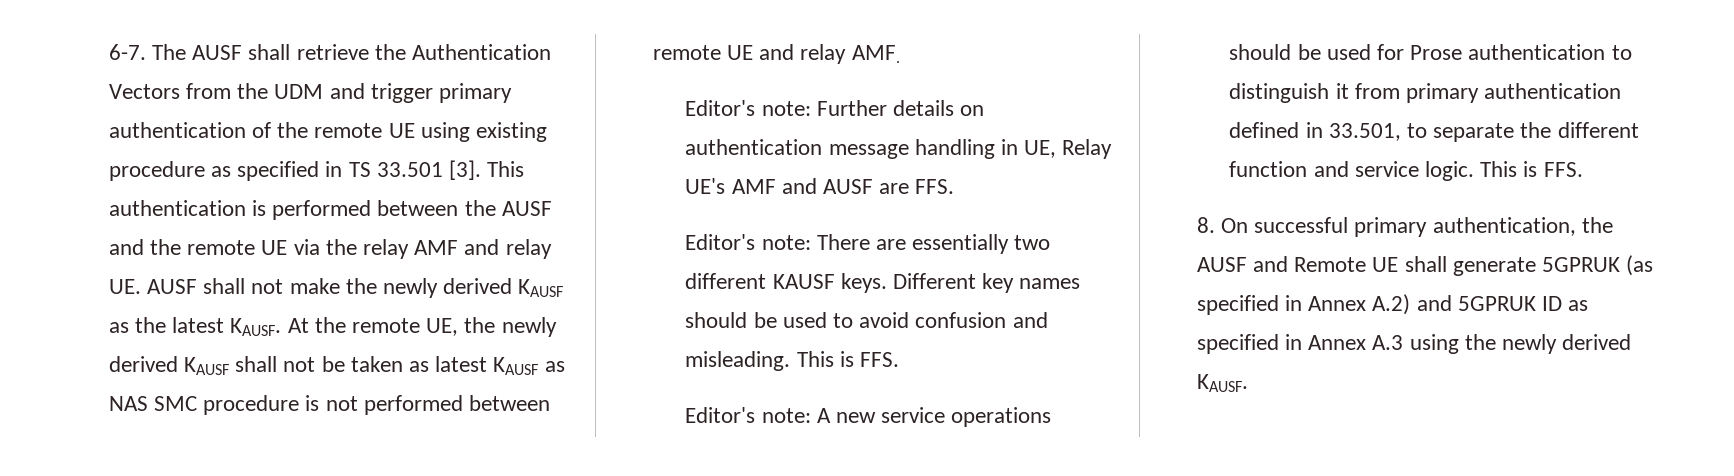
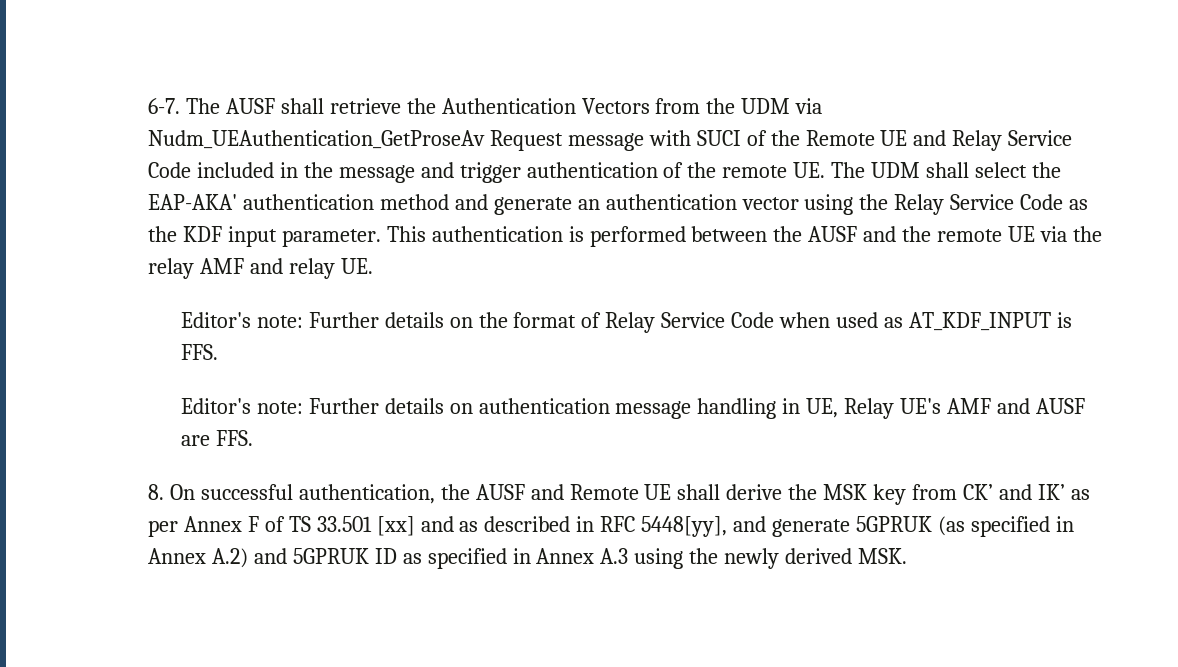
- The AUSF shall retrieve the Authentication Vectors from the UDM and trigger primary authentication of the remote UE using existing procedure as specified in TS 33.501 [3].
+ The AUSF shall retrieve the Authentication Vectors from the UDM via Nudm_UEAuthentication_GetProseAv Request message with SUCI of the Remote UE and Relay Service Code included in the message and trigger authentication of the remote UE. The UDM shall select the EAP-AKA' authentication method and generate an authentication vector using the Relay Service Code as the KDF input parameter.
- This authentication is performed between the AUSF and the remote UE via the relay AMF and relay UE. AUSF shall not make the newly derived KAUSF as the latest KAUSF. At the remote UE, the newly derived KAUSF shall not be taken as latest KAUSF as NAS SMC procedure is not performed between remote UE and relay AMF.
+ This authentication is performed between the AUSF and the remote UE via the relay AMF and relay UE.
+ Editor's note: Further details on the format of Relay Service Code when used as AT_KDF_INPUT is FFS.
- Editor's note: There are essentially two different KAUSF keys. Different key names should be used to avoid confusion and misleading. This is FFS.
- Editor's note: A new service operations should be used for Prose authentication to distinguish it from primary authentication defined in 33.501, to separate the different function and service logic. This is FFS.
- 8. On successful primary authentication, the AUSF and Remote UE shall generate 5GPRUK (as specified in Annex A.2) and 5GPRUK ID as specified in Annex A.3 using the newly derived KAUSF.
+ 8. On successful authentication, the AUSF and Remote UE shall derive the MSK key from CK’ and IK’ as per Annex F of TS 33.501 [xx] and as described in RFC 5448[yy], and generate 5GPRUK (as specified in Annex A.2) and 5GPRUK ID as specified in Annex A.3 using the newly derived MSK.

